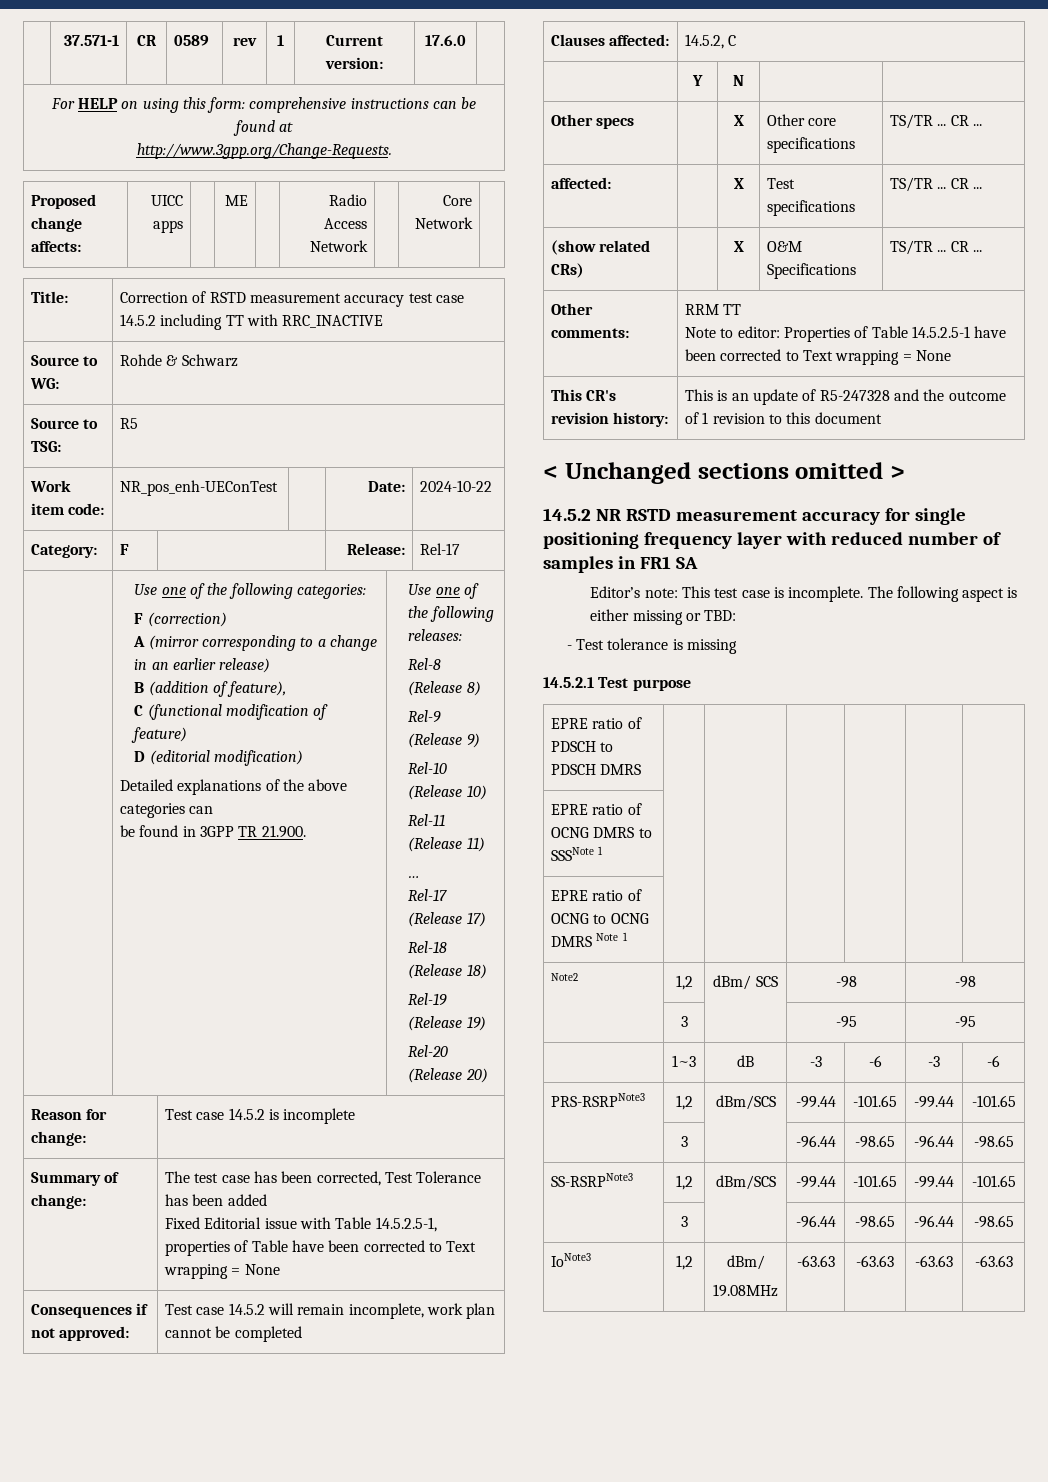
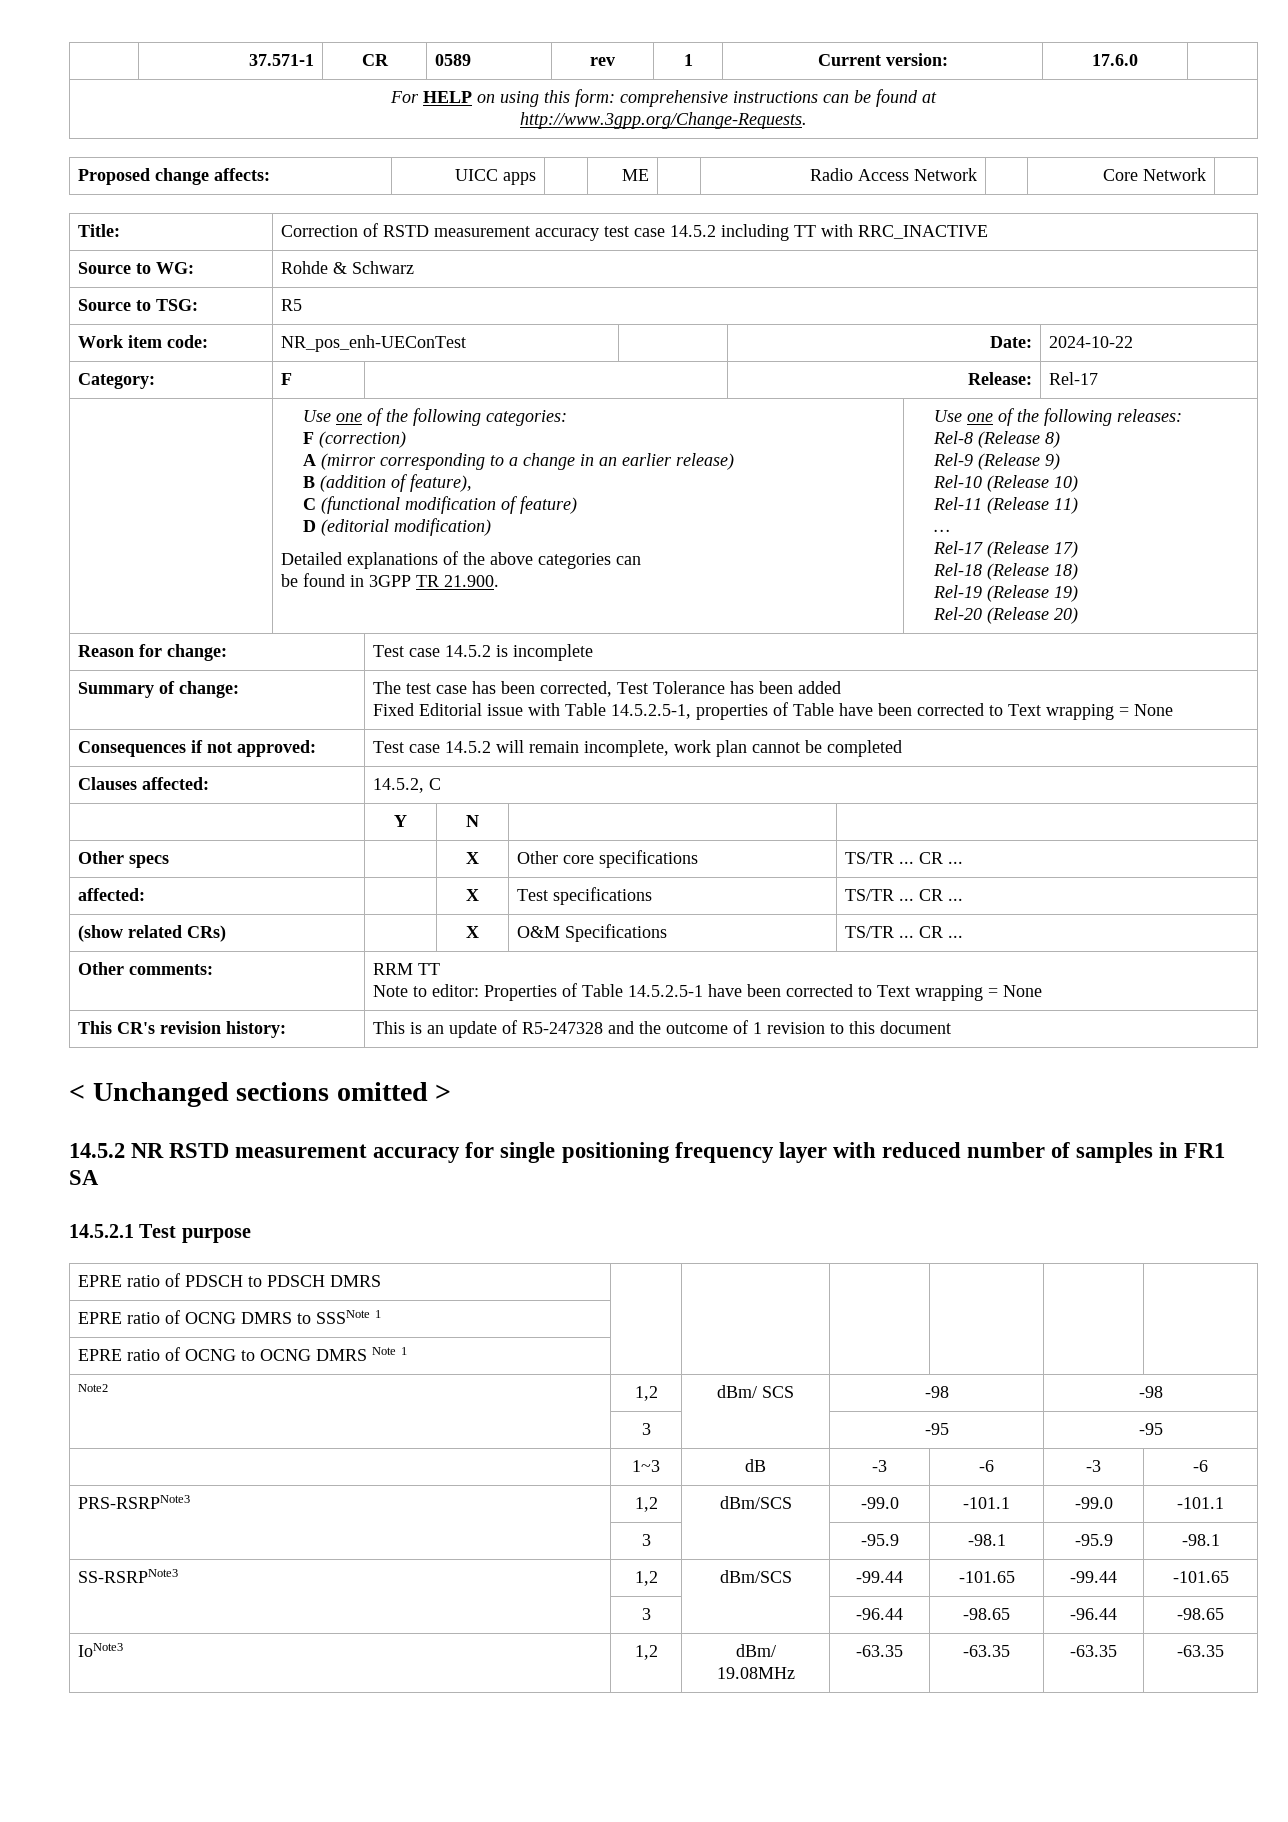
- Editor’s note: This test case is incomplete. The following aspect is either missing or TBD:
- - Test tolerance is missing
- PRS-RSRPNote3 | 1,2 | dBm/SCS | -99.44 | -101.65 | -99.44 | -101.65
- | 3 | | -96.44 | -98.65 | -96.44 | -98.65
+ PRS-RSRPNote3 | 1,2 | dBm/SCS | -99.0 | -101.1 | -99.0 | -101.1
+ | 3 | | -95.9 | -98.1 | -95.9 | -98.1
  IoNote3 | 1,2 | dBm/
- 19.08MHz | -63.63 | -63.63 | -63.63 | -63.63
+ 19.08MHz | -63.35 | -63.35 | -63.35 | -63.35

